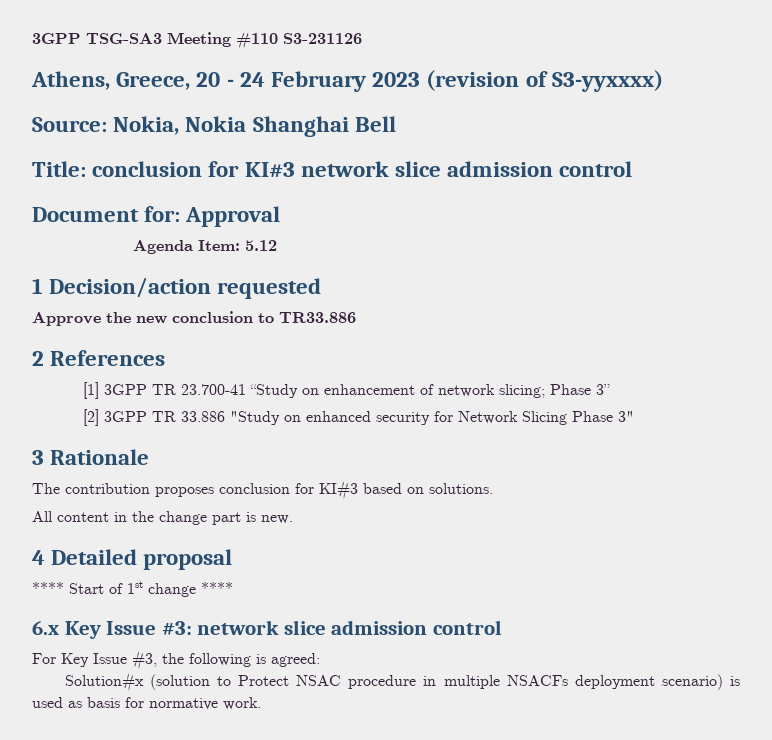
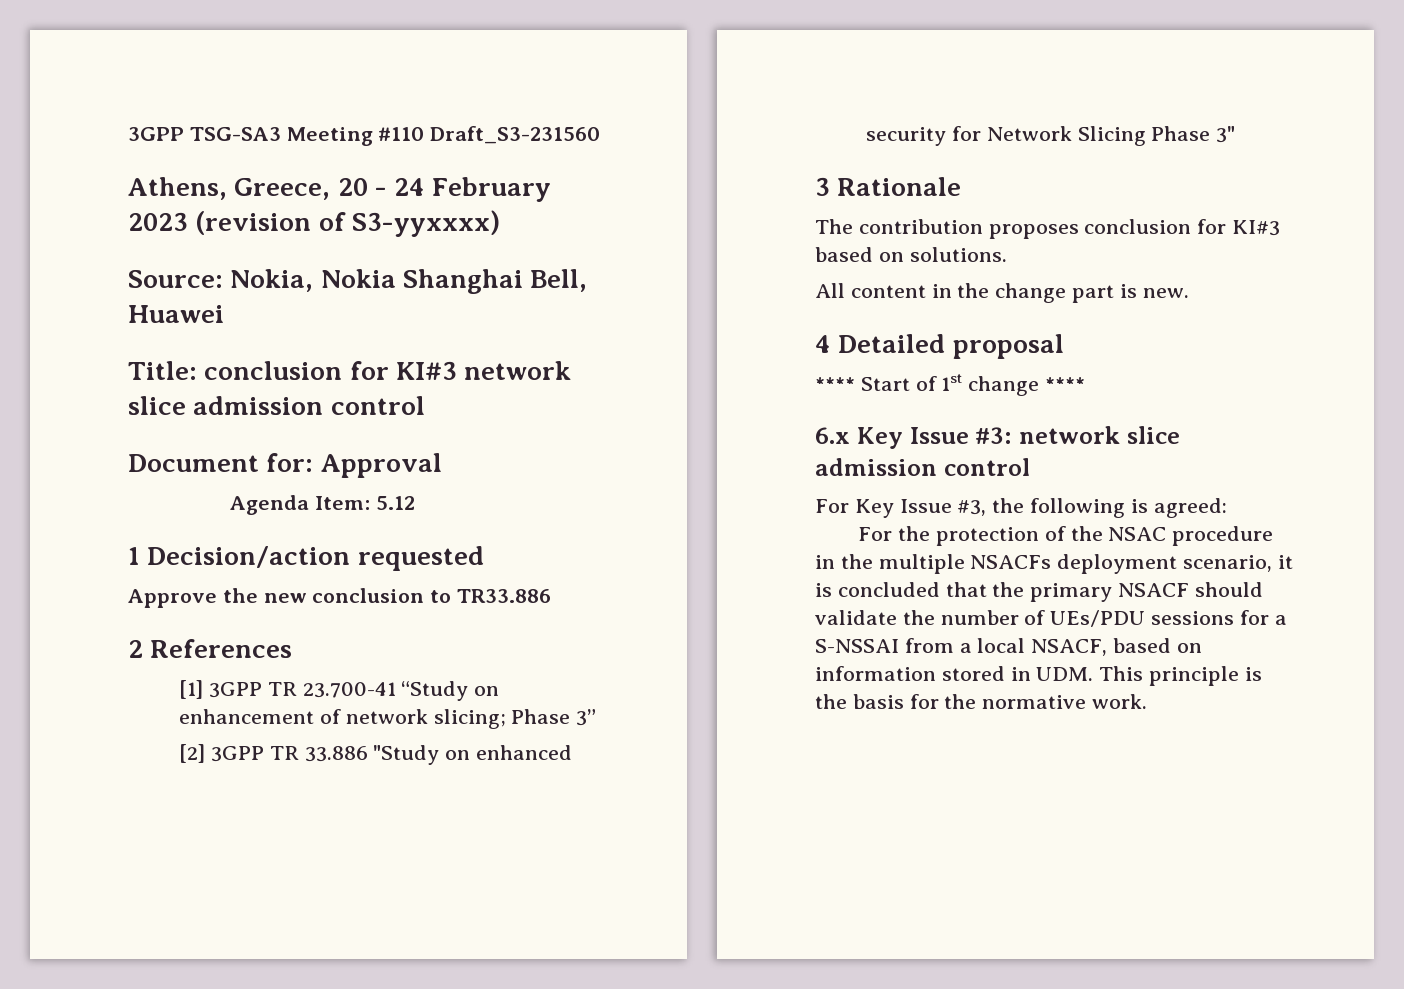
- 3GPP TSG-SA3 Meeting #110 S3-231126
+ 3GPP TSG-SA3 Meeting #110 Draft_S3-231560
- Source: Nokia, Nokia Shanghai Bell
+ Source: Nokia, Nokia Shanghai Bell, Huawei
- Solution#x (solution to Protect NSAC procedure in multiple NSACFs deployment scenario) is used as basis for normative work.
+ For the protection of the NSAC procedure in the multiple NSACFs deployment scenario, it is concluded that the primary NSACF should validate the number of UEs/PDU sessions for a S-NSSAI from a local NSACF, based on information stored in UDM. This principle is the basis for the normative work.

